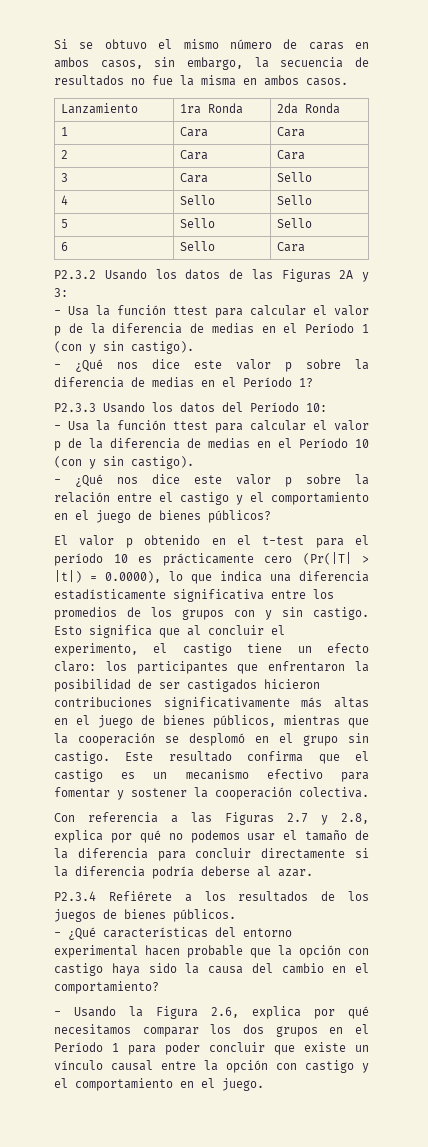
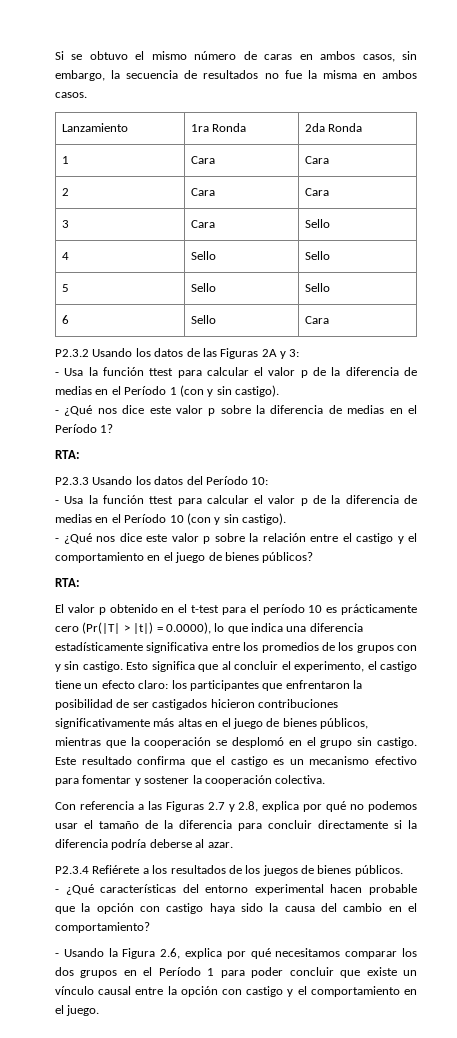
  - ¿Qué nos dice este valor p sobre la diferencia de medias en el Período 1?
+ RTA:
  - ¿Qué nos dice este valor p sobre la relación entre el castigo y el comportamiento en el juego de bienes públicos?
+ RTA:

